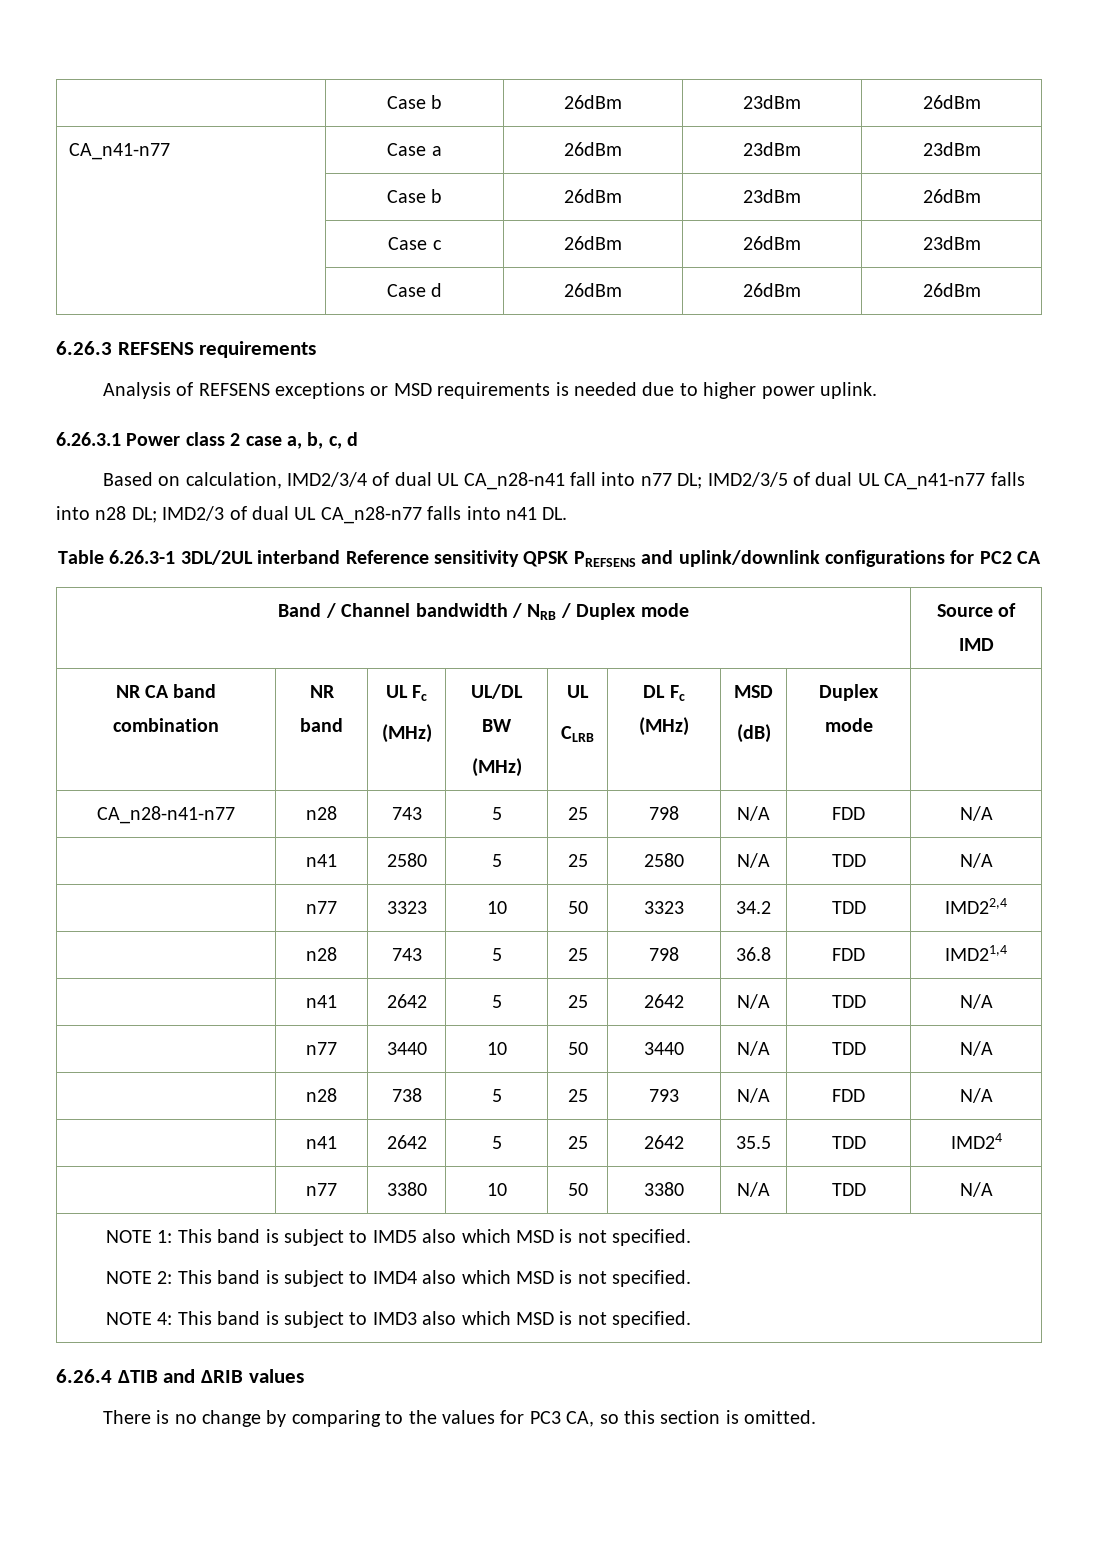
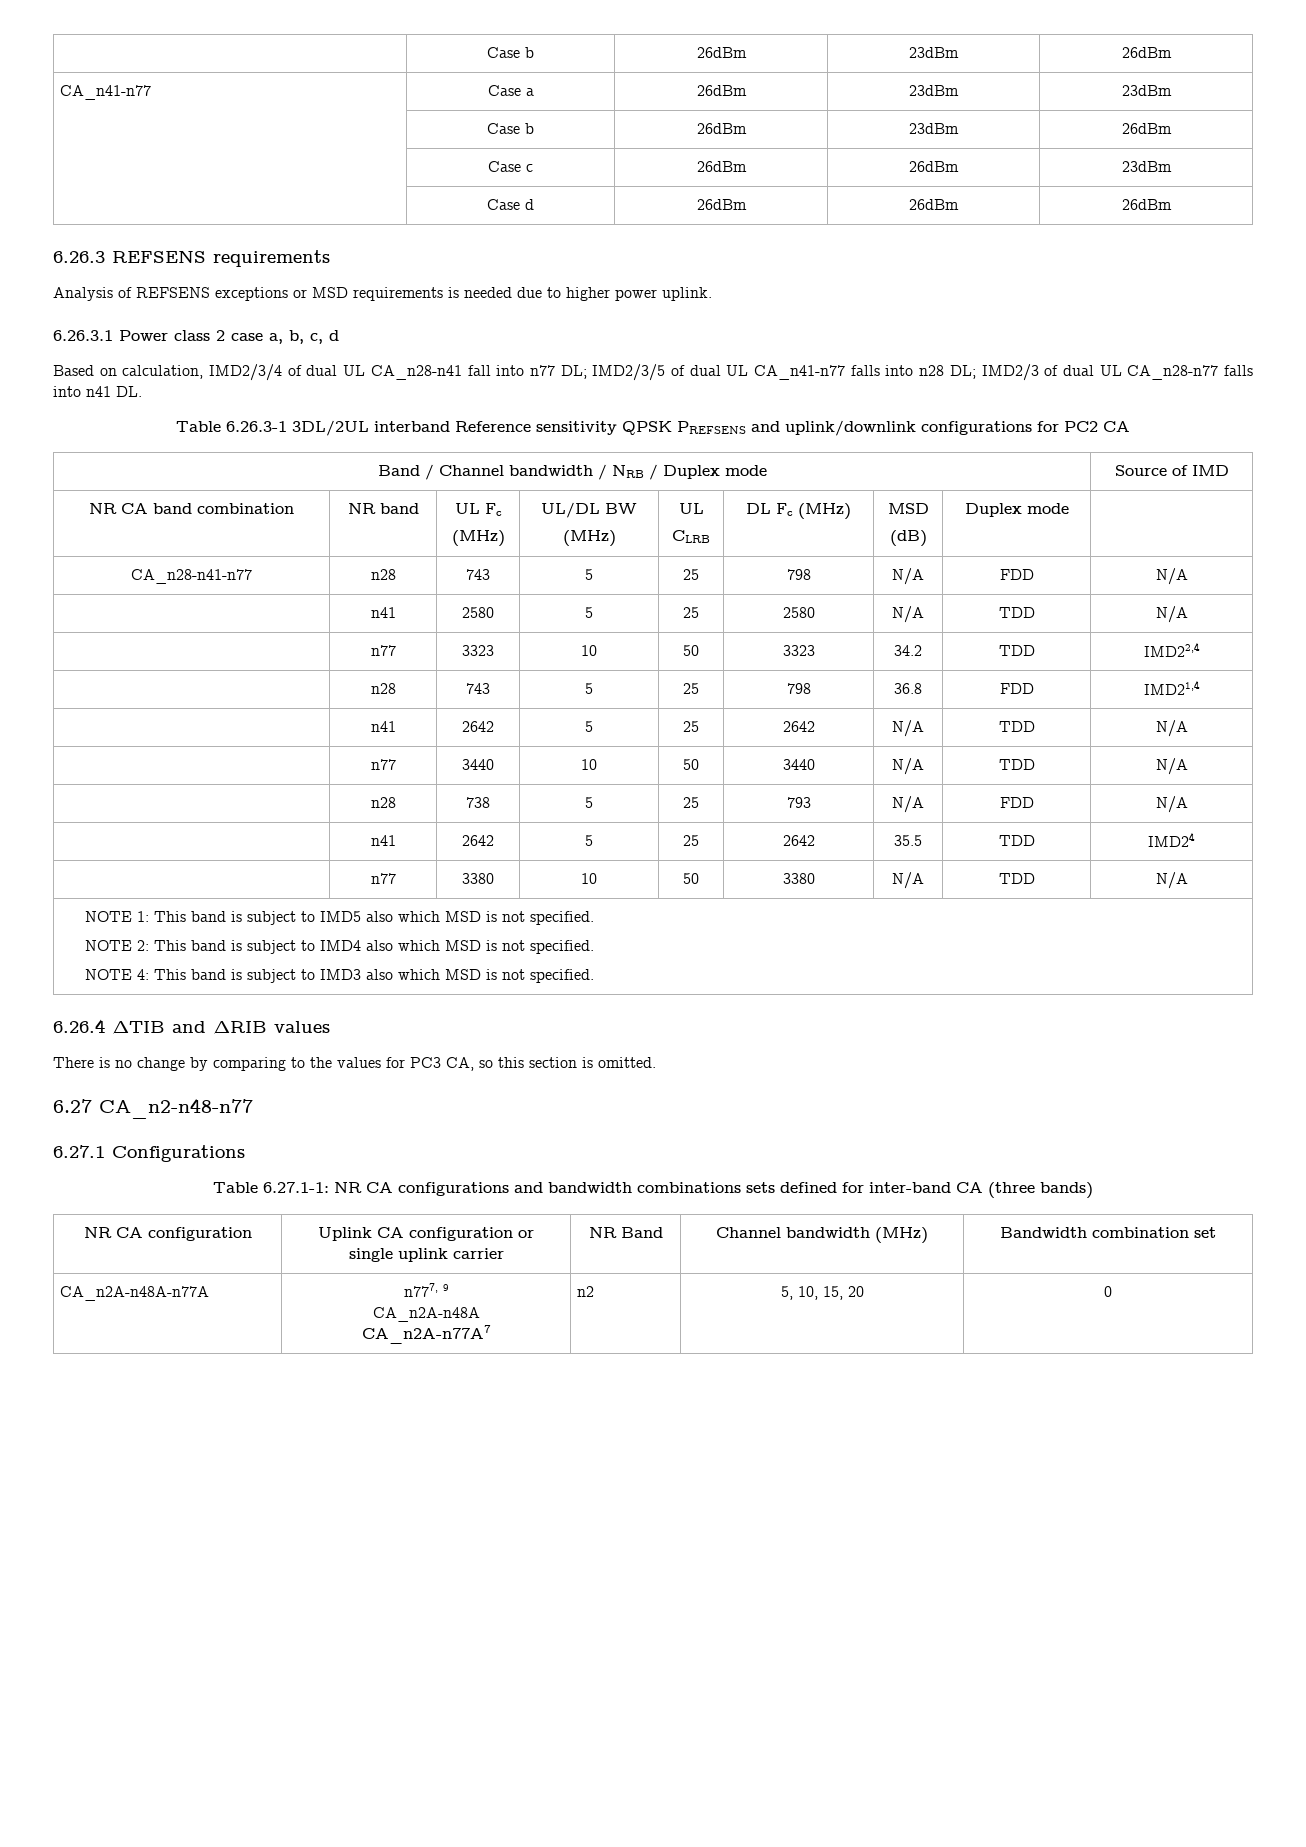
+ 6.27 CA_n2-n48-n77
+ 6.27.1 Configurations
+ Table 6.27.1-1: NR CA configurations and bandwidth combinations sets defined for inter-band CA (three bands)
+ NR CA configuration | Uplink CA configuration or
+ single uplink carrier | NR Band | Channel bandwidth (MHz) | Bandwidth combination set
+ CA_n2A-n48A-n77A | n777, 9
+ CA_n2A-n48A
+ CA_n2A-n77A7 | n2 | 5, 10, 15, 20 | 0

